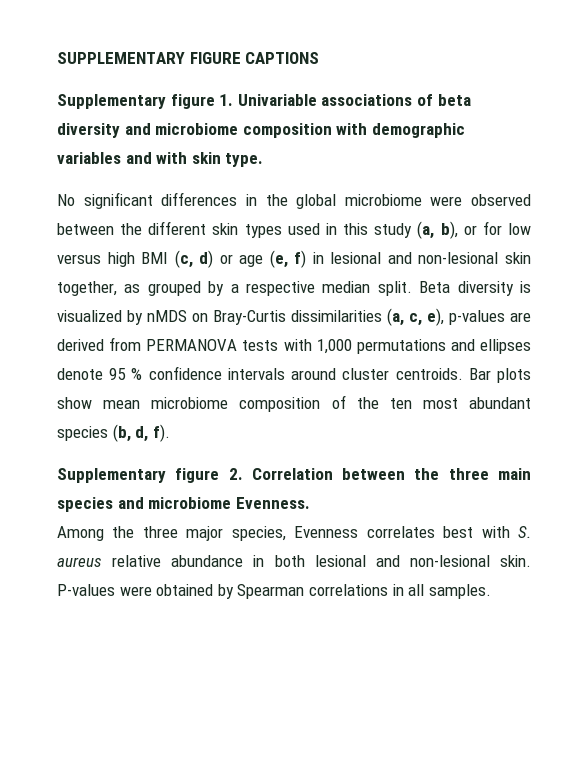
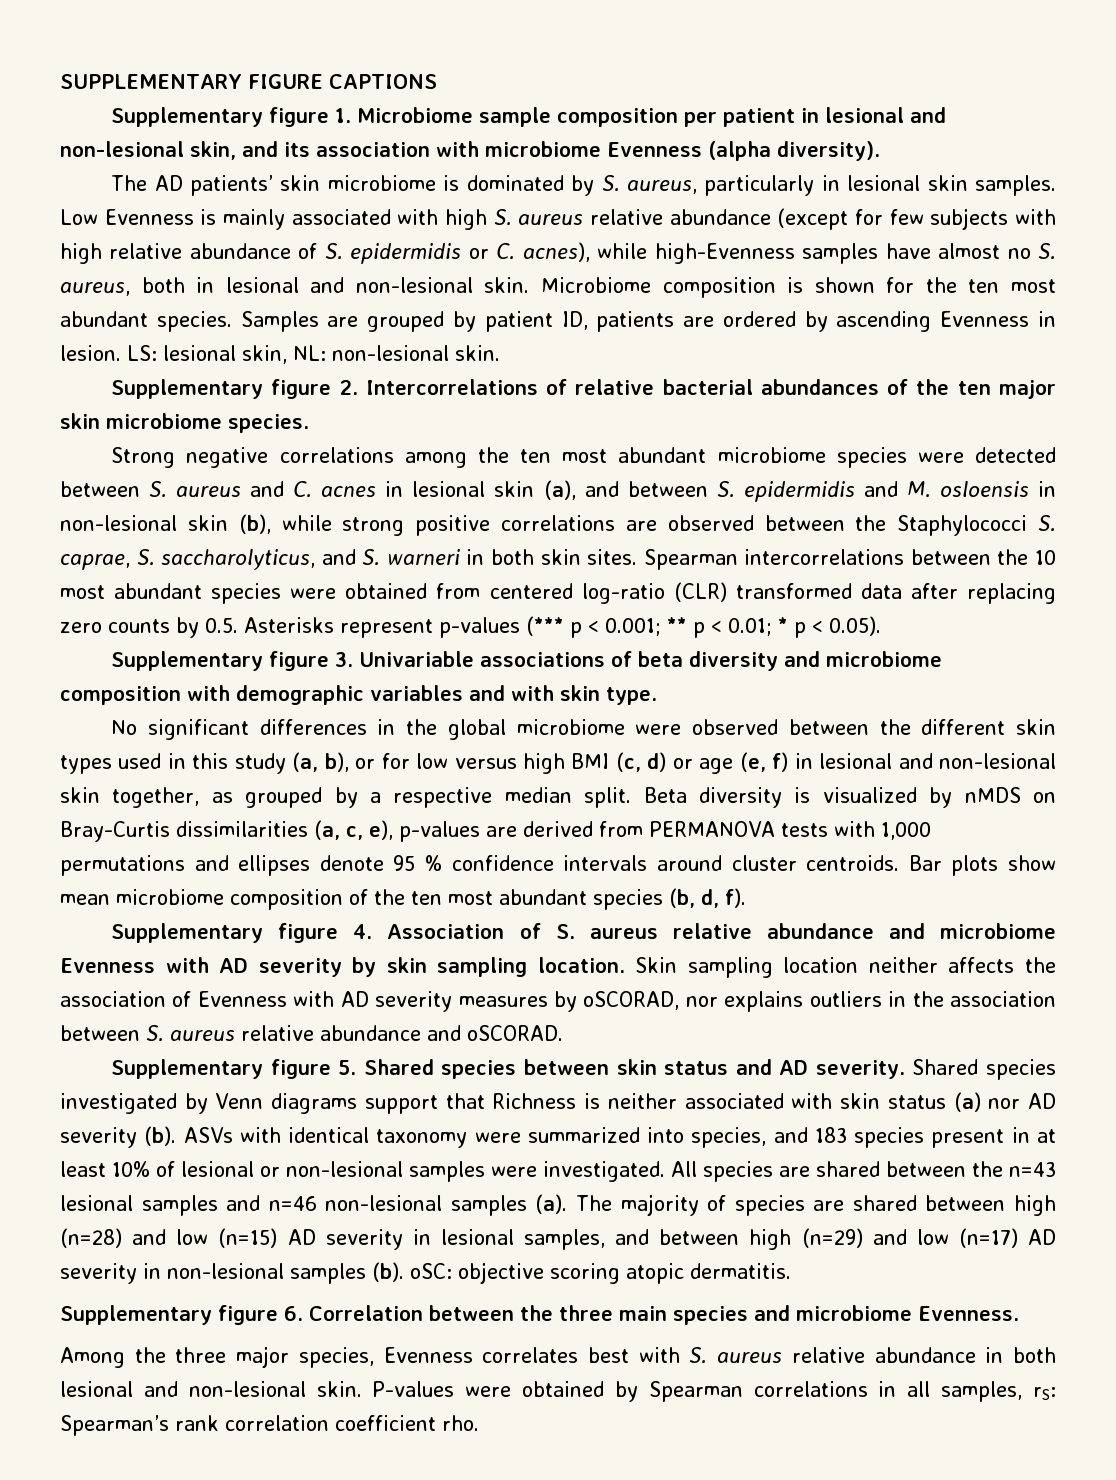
- Supplementary figure 1. Univariable associations of beta diversity and microbiome composition with demographic variables and with skin type.
+ Supplementary figure 1. Microbiome sample composition per patient in lesional and non-lesional skin, and its association with microbiome Evenness (alpha diversity).
+ The AD patients’ skin microbiome is dominated by S. aureus, particularly in lesional skin samples. Low Evenness is mainly associated with high S. aureus relative abundance (except for few subjects with high relative abundance of S. epidermidis or C. acnes), while high-Evenness samples have almost no S. aureus, both in lesional and non-lesional skin. Microbiome composition is shown for the ten most abundant species. Samples are grouped by patient ID, patients are ordered by ascending Evenness in lesion. LS: lesional skin, NL: non-lesional skin.
+ Supplementary figure 2. Intercorrelations of relative bacterial abundances of the ten major skin microbiome species.
+ Strong negative correlations among the ten most abundant microbiome species were detected between S. aureus and C. acnes in lesional skin (a), and between S. epidermidis and M. osloensis in non-lesional skin (b), while strong positive correlations are observed between the Staphylococci S. caprae, S. saccharolyticus, and S. warneri in both skin sites. Spearman intercorrelations between the 10 most abundant species were obtained from centered log-ratio (CLR) transformed data after replacing zero counts by 0.5. Asterisks represent p-values (*** p < 0.001; ** p < 0.01; * p < 0.05).
+ Supplementary figure 3. Univariable associations of beta diversity and microbiome composition with demographic variables and with skin type.
- Supplementary figure 2. Correlation between the three main species and microbiome Evenness.
+ Supplementary figure 4. Association of S. aureus relative abundance and microbiome Evenness with AD severity by skin sampling location. Skin sampling location neither affects the association of Evenness with AD severity measures by oSCORAD, nor explains outliers in the association between S. aureus relative abundance and oSCORAD.
+ Supplementary figure 5. Shared species between skin status and AD severity. Shared species investigated by Venn diagrams support that Richness is neither associated with skin status (a) nor AD severity (b). ASVs with identical taxonomy were summarized into species, and 183 species present in at least 10% of lesional or non-lesional samples were investigated. All species are shared between the n=43 lesional samples and n=46 non-lesional samples (a). The majority of species are shared between high (n=28) and low (n=15) AD severity in lesional samples, and between high (n=29) and low (n=17) AD severity in non-lesional samples (b). oSC: objective scoring atopic dermatitis.
+ Supplementary figure 6. Correlation between the three main species and microbiome Evenness.
- P-values were obtained by Spearman correlations in all samples.
+ P-values were obtained by Spearman correlations in all samples, rS: Spearman’s rank correlation coefficient rho.

